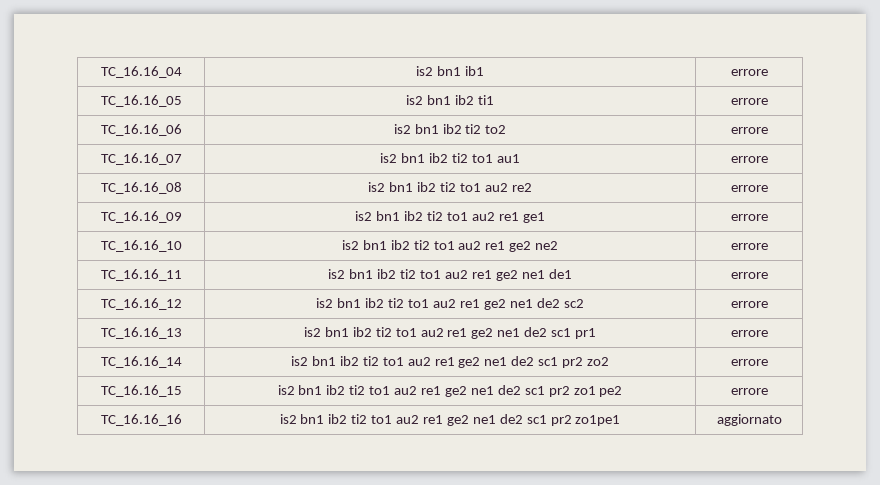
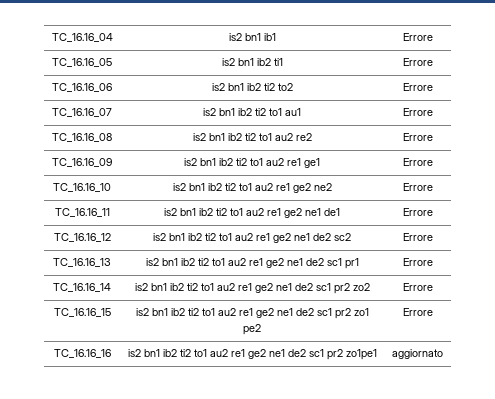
- TC_16.16_04 | is2 bn1 ib1 | errore
+ TC_16.16_04 | is2 bn1 ib1 | Errore
- TC_16.16_05 | is2 bn1 ib2 ti1 | errore
+ TC_16.16_05 | is2 bn1 ib2 ti1 | Errore
- TC_16.16_06 | is2 bn1 ib2 ti2 to2 | errore
+ TC_16.16_06 | is2 bn1 ib2 ti2 to2 | Errore
- TC_16.16_07 | is2 bn1 ib2 ti2 to1 au1 | errore
+ TC_16.16_07 | is2 bn1 ib2 ti2 to1 au1 | Errore
- TC_16.16_08 | is2 bn1 ib2 ti2 to1 au2 re2 | errore
+ TC_16.16_08 | is2 bn1 ib2 ti2 to1 au2 re2 | Errore
- TC_16.16_09 | is2 bn1 ib2 ti2 to1 au2 re1 ge1 | errore
+ TC_16.16_09 | is2 bn1 ib2 ti2 to1 au2 re1 ge1 | Errore
- TC_16.16_10 | is2 bn1 ib2 ti2 to1 au2 re1 ge2 ne2 | errore
+ TC_16.16_10 | is2 bn1 ib2 ti2 to1 au2 re1 ge2 ne2 | Errore
- TC_16.16_11 | is2 bn1 ib2 ti2 to1 au2 re1 ge2 ne1 de1 | errore
+ TC_16.16_11 | is2 bn1 ib2 ti2 to1 au2 re1 ge2 ne1 de1 | Errore
- TC_16.16_12 | is2 bn1 ib2 ti2 to1 au2 re1 ge2 ne1 de2 sc2 | errore
+ TC_16.16_12 | is2 bn1 ib2 ti2 to1 au2 re1 ge2 ne1 de2 sc2 | Errore
- TC_16.16_13 | is2 bn1 ib2 ti2 to1 au2 re1 ge2 ne1 de2 sc1 pr1 | errore
+ TC_16.16_13 | is2 bn1 ib2 ti2 to1 au2 re1 ge2 ne1 de2 sc1 pr1 | Errore
- TC_16.16_14 | is2 bn1 ib2 ti2 to1 au2 re1 ge2 ne1 de2 sc1 pr2 zo2 | errore
+ TC_16.16_14 | is2 bn1 ib2 ti2 to1 au2 re1 ge2 ne1 de2 sc1 pr2 zo2 | Errore
- TC_16.16_15 | is2 bn1 ib2 ti2 to1 au2 re1 ge2 ne1 de2 sc1 pr2 zo1 pe2 | errore
+ TC_16.16_15 | is2 bn1 ib2 ti2 to1 au2 re1 ge2 ne1 de2 sc1 pr2 zo1 pe2 | Errore

